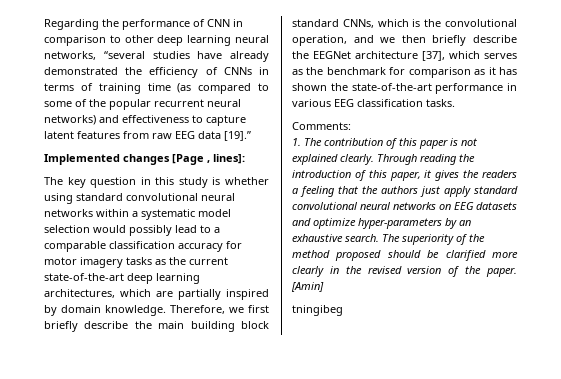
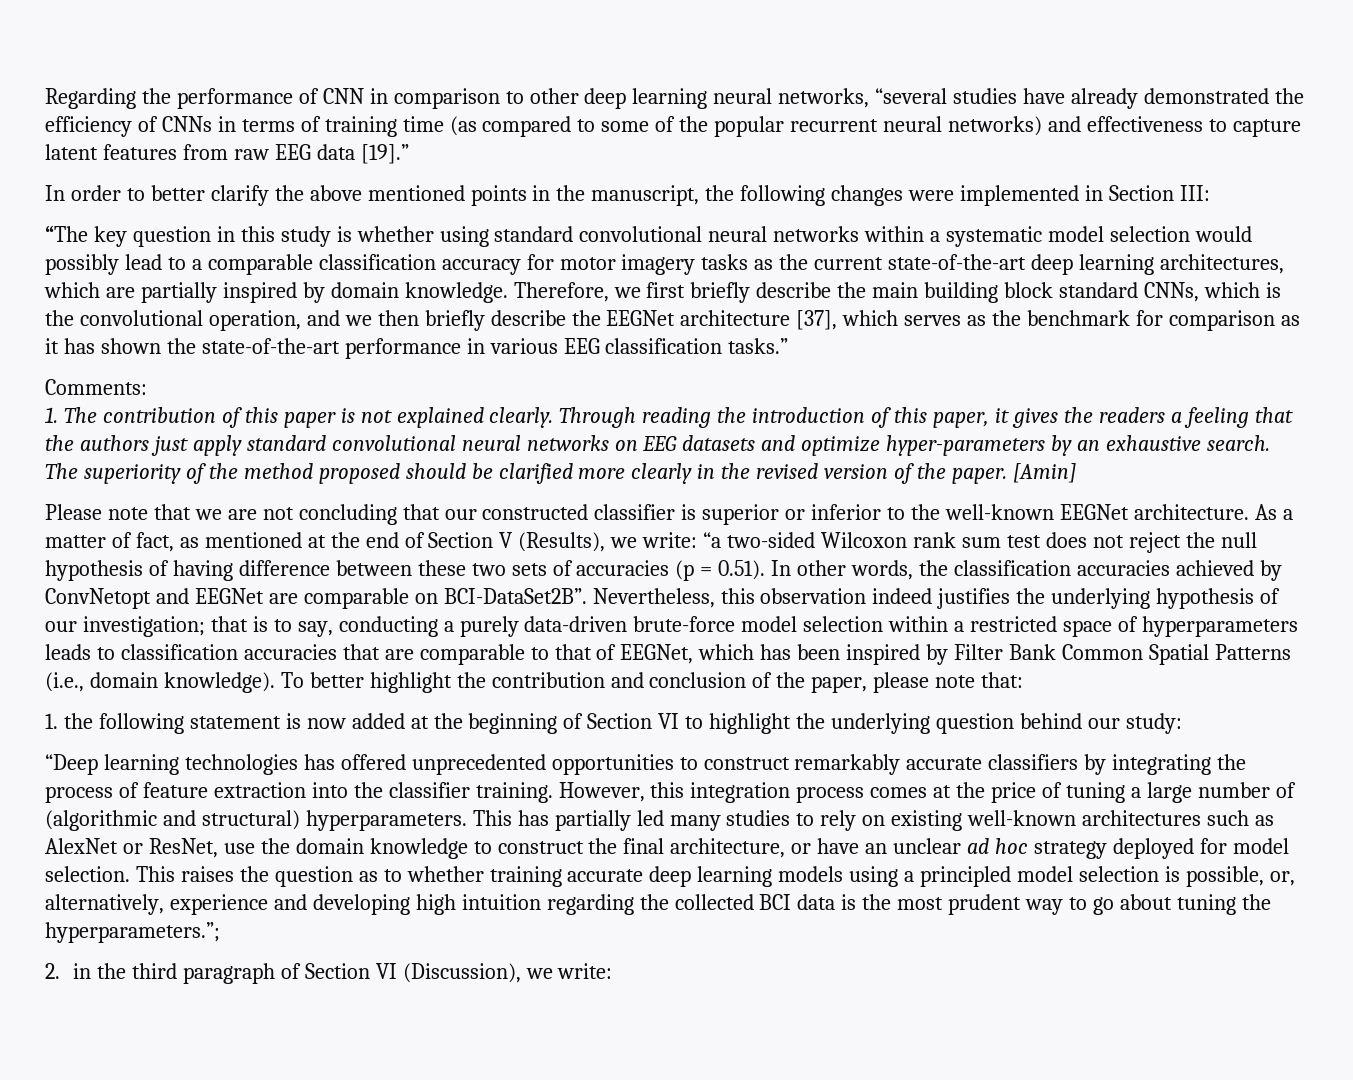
- Implemented changes [Page , lines]:
- The key question in this study is whether using standard convolutional neural networks within a systematic model selection would possibly lead to a comparable classification accuracy for motor imagery tasks as the current state-of-the-art deep learning architectures, which are partially inspired by domain knowledge.
+ In order to better clarify the above mentioned points in the manuscript, the following changes were implemented in Section III:
+ “The key question in this study is whether using standard convolutional neural networks within a systematic model selection would possibly lead to a comparable classification accuracy for motor imagery tasks as the current state-of-the-art deep learning architectures, which are partially inspired by domain knowledge.
- Therefore, we first briefly describe the main building block standard CNNs, which is the convolutional operation, and we then briefly describe the EEGNet architecture [37], which serves as the benchmark for comparison as it has shown the state-of-the-art performance in various EEG classification tasks.
+ Therefore, we first briefly describe the main building block standard CNNs, which is the convolutional operation, and we then briefly describe the EEGNet architecture [37], which serves as the benchmark for comparison as it has shown the state-of-the-art performance in various EEG classification tasks.”
- tningibeg
+ Please note that we are not concluding that our constructed classifier is superior or inferior to the well-known EEGNet architecture. As a matter of fact, as mentioned at the end of Section V (Results), we write: “a two-sided Wilcoxon rank sum test does not reject the null hypothesis of having difference between these two sets of accuracies (p = 0.51). In other words, the classification accuracies achieved by ConvNetopt and EEGNet are comparable on BCI-DataSet2B”. Nevertheless, this observation indeed justifies the underlying hypothesis of our investigation; that is to say, conducting a purely data-driven brute-force model selection within a restricted space of hyperparameters leads to classification accuracies that are comparable to that of EEGNet, which has been inspired by Filter Bank Common Spatial Patterns (i.e., domain knowledge). To better highlight the contribution and conclusion of the paper, please note that:
+ 1. the following statement is now added at the beginning of Section VI to highlight the underlying question behind our study:
+ “Deep learning technologies has offered unprecedented opportunities to construct remarkably accurate classifiers by integrating the process of feature extraction into the classifier training. However, this integration process comes at the price of tuning a large number of (algorithmic and structural) hyperparameters. This has partially led many studies to rely on existing well-known architectures such as AlexNet or ResNet, use the domain knowledge to construct the final architecture, or have an unclear ad hoc strategy deployed for model selection. This raises the question as to whether training accurate deep learning models using a principled model selection is possible, or, alternatively, experience and developing high intuition regarding the collected BCI data is the most prudent way to go about tuning the hyperparameters.”;
+ 2. in the third paragraph of Section VI (Discussion), we write:

